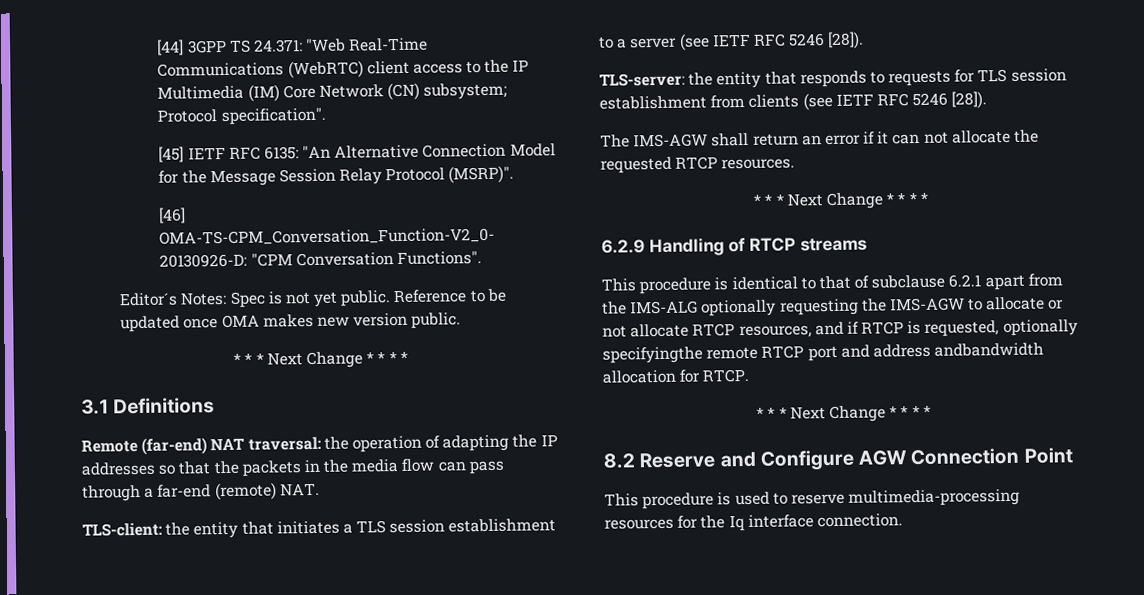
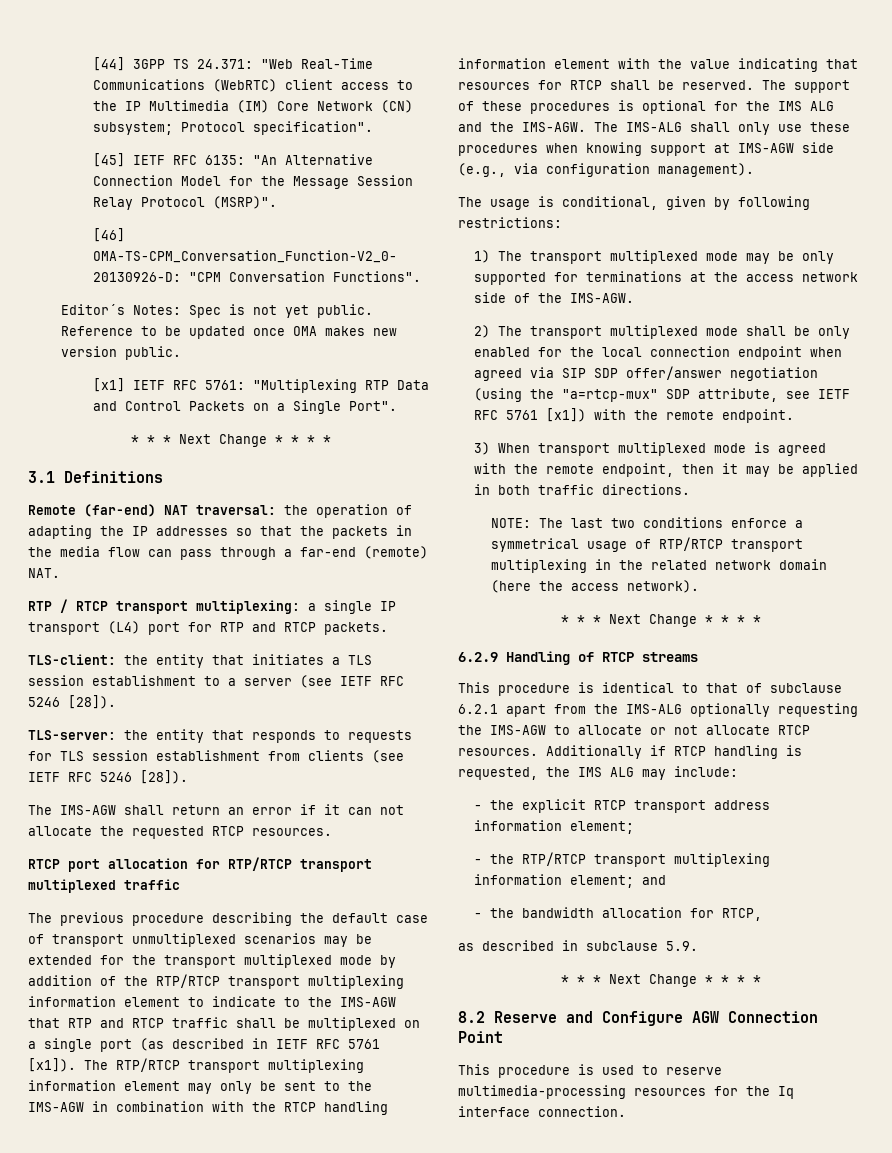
+ [x1] IETF RFC 5761: "Multiplexing RTP Data and Control Packets on a Single Port".
+ RTP / RTCP transport multiplexing: a single IP transport (L4) port for RTP and RTCP packets.
+ RTCP port allocation for RTP/RTCP transport multiplexed traffic
+ The previous procedure describing the default case of transport unmultiplexed scenarios may be extended for the transport multiplexed mode by addition of the RTP/RTCP transport multiplexing information element to indicate to the IMS-AGW that RTP and RTCP traffic shall be multiplexed on a single port (as described in IETF RFC 5761 [x1]). The RTP/RTCP transport multiplexing information element may only be sent to the IMS-AGW in combination with the RTCP handling information element with the value indicating that resources for RTCP shall be reserved. The support of these procedures is optional for the IMS ALG and the IMS-AGW. The IMS-ALG shall only use these procedures when knowing support at IMS-AGW side (e.g., via configuration management).
+ The usage is conditional, given by following restrictions:
+ 1) The transport multiplexed mode may be only supported for terminations at the access network side of the IMS-AGW.
+ 2) The transport multiplexed mode shall be only enabled for the local connection endpoint when agreed via SIP SDP offer/answer negotiation (using the "a=rtcp-mux" SDP attribute, see IETF RFC 5761 [x1]) with the remote endpoint.
+ 3) When transport multiplexed mode is agreed with the remote endpoint, then it may be applied in both traffic directions.
+ NOTE: The last two conditions enforce a symmetrical usage of RTP/RTCP transport multiplexing in the related network domain (here the access network).
- This procedure is identical to that of subclause 6.2.1 apart from the IMS-ALG optionally requesting the IMS-AGW to allocate or not allocate RTCP resources, and if RTCP is requested, optionally specifyingthe remote RTCP port and address andbandwidth allocation for RTCP.
+ This procedure is identical to that of subclause 6.2.1 apart from the IMS-ALG optionally requesting the IMS-AGW to allocate or not allocate RTCP resources. Additionally if RTCP handling is requested, the IMS ALG may include:
+ - the explicit RTCP transport address information element;
+ - the RTP/RTCP transport multiplexing information element; and
+ - the bandwidth allocation for RTCP,
+ as described in subclause 5.9.

